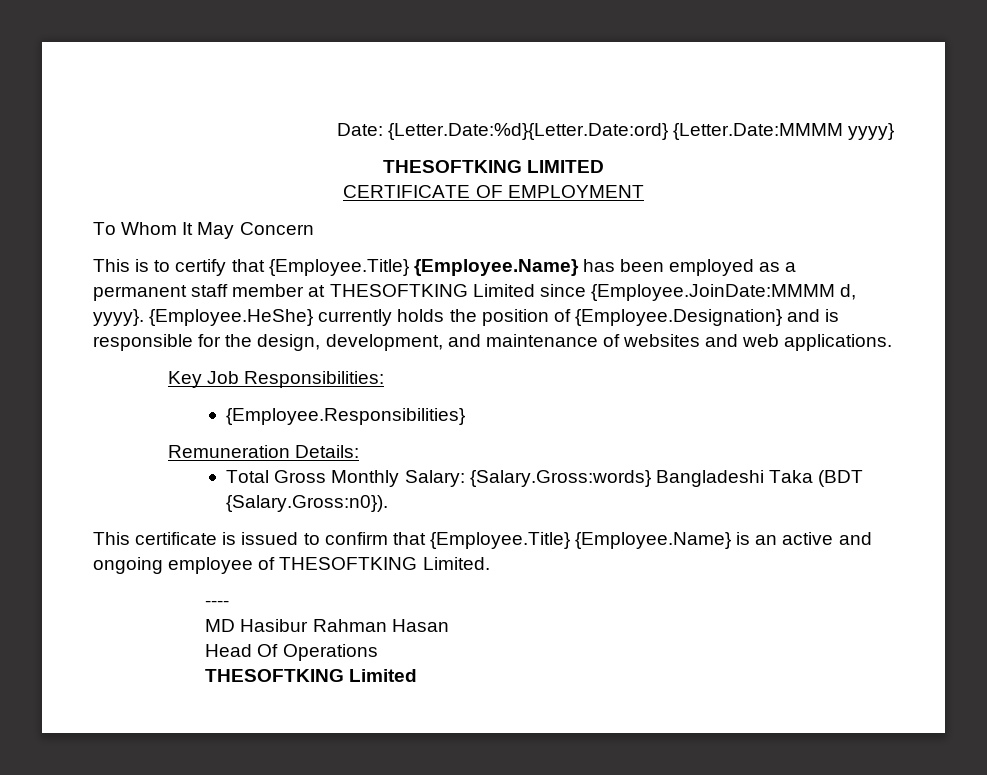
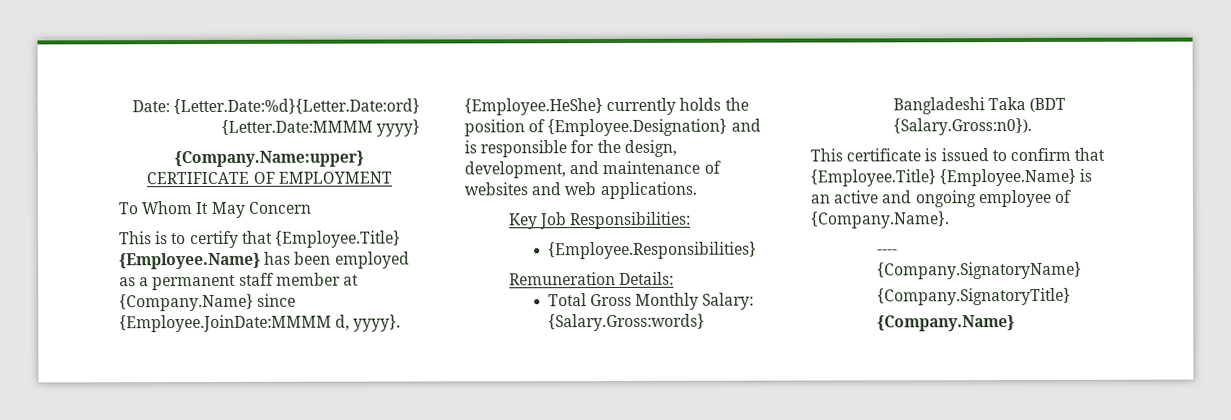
- THESOFTKING LIMITED
+ {Company.Name:upper}
- This is to certify that {Employee.Title} {Employee.Name} has been employed as a permanent staff member at THESOFTKING Limited since {Employee.JoinDate:MMMM d, yyyy}.
+ This is to certify that {Employee.Title} {Employee.Name} has been employed as a permanent staff member at {Company.Name} since {Employee.JoinDate:MMMM d, yyyy}.
- This certificate is issued to confirm that {Employee.Title} {Employee.Name} is an active and ongoing employee of THESOFTKING Limited.
+ This certificate is issued to confirm that {Employee.Title} {Employee.Name} is an active and ongoing employee of {Company.Name}.
- MD Hasibur Rahman Hasan
- Head Of Operations
- THESOFTKING Limited
+ {Company.SignatoryName}
+ {Company.SignatoryTitle}
+ {Company.Name}

